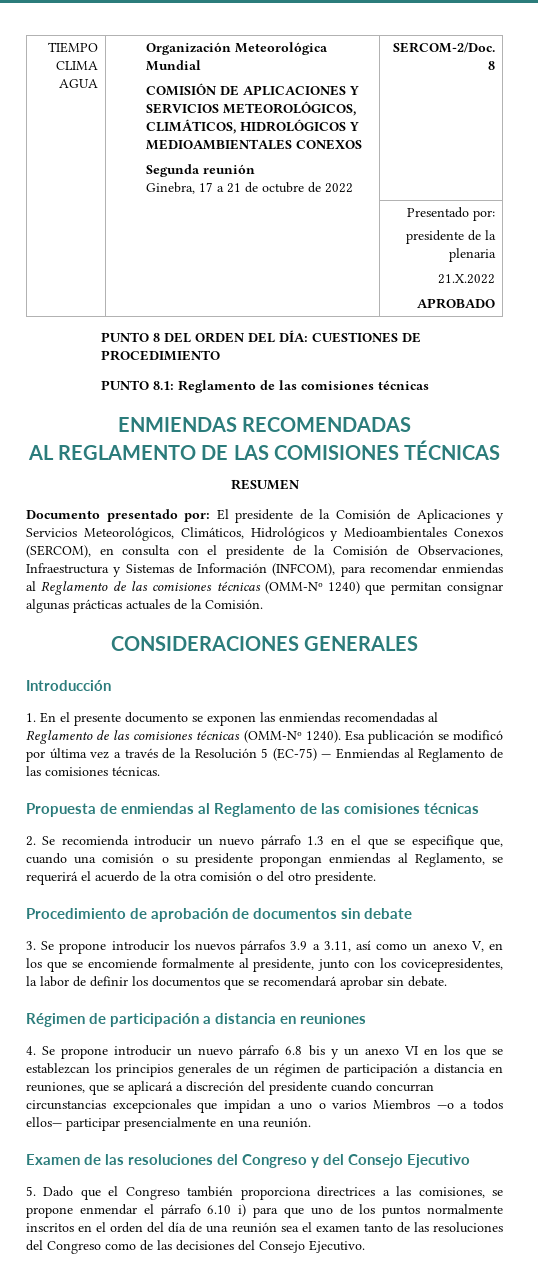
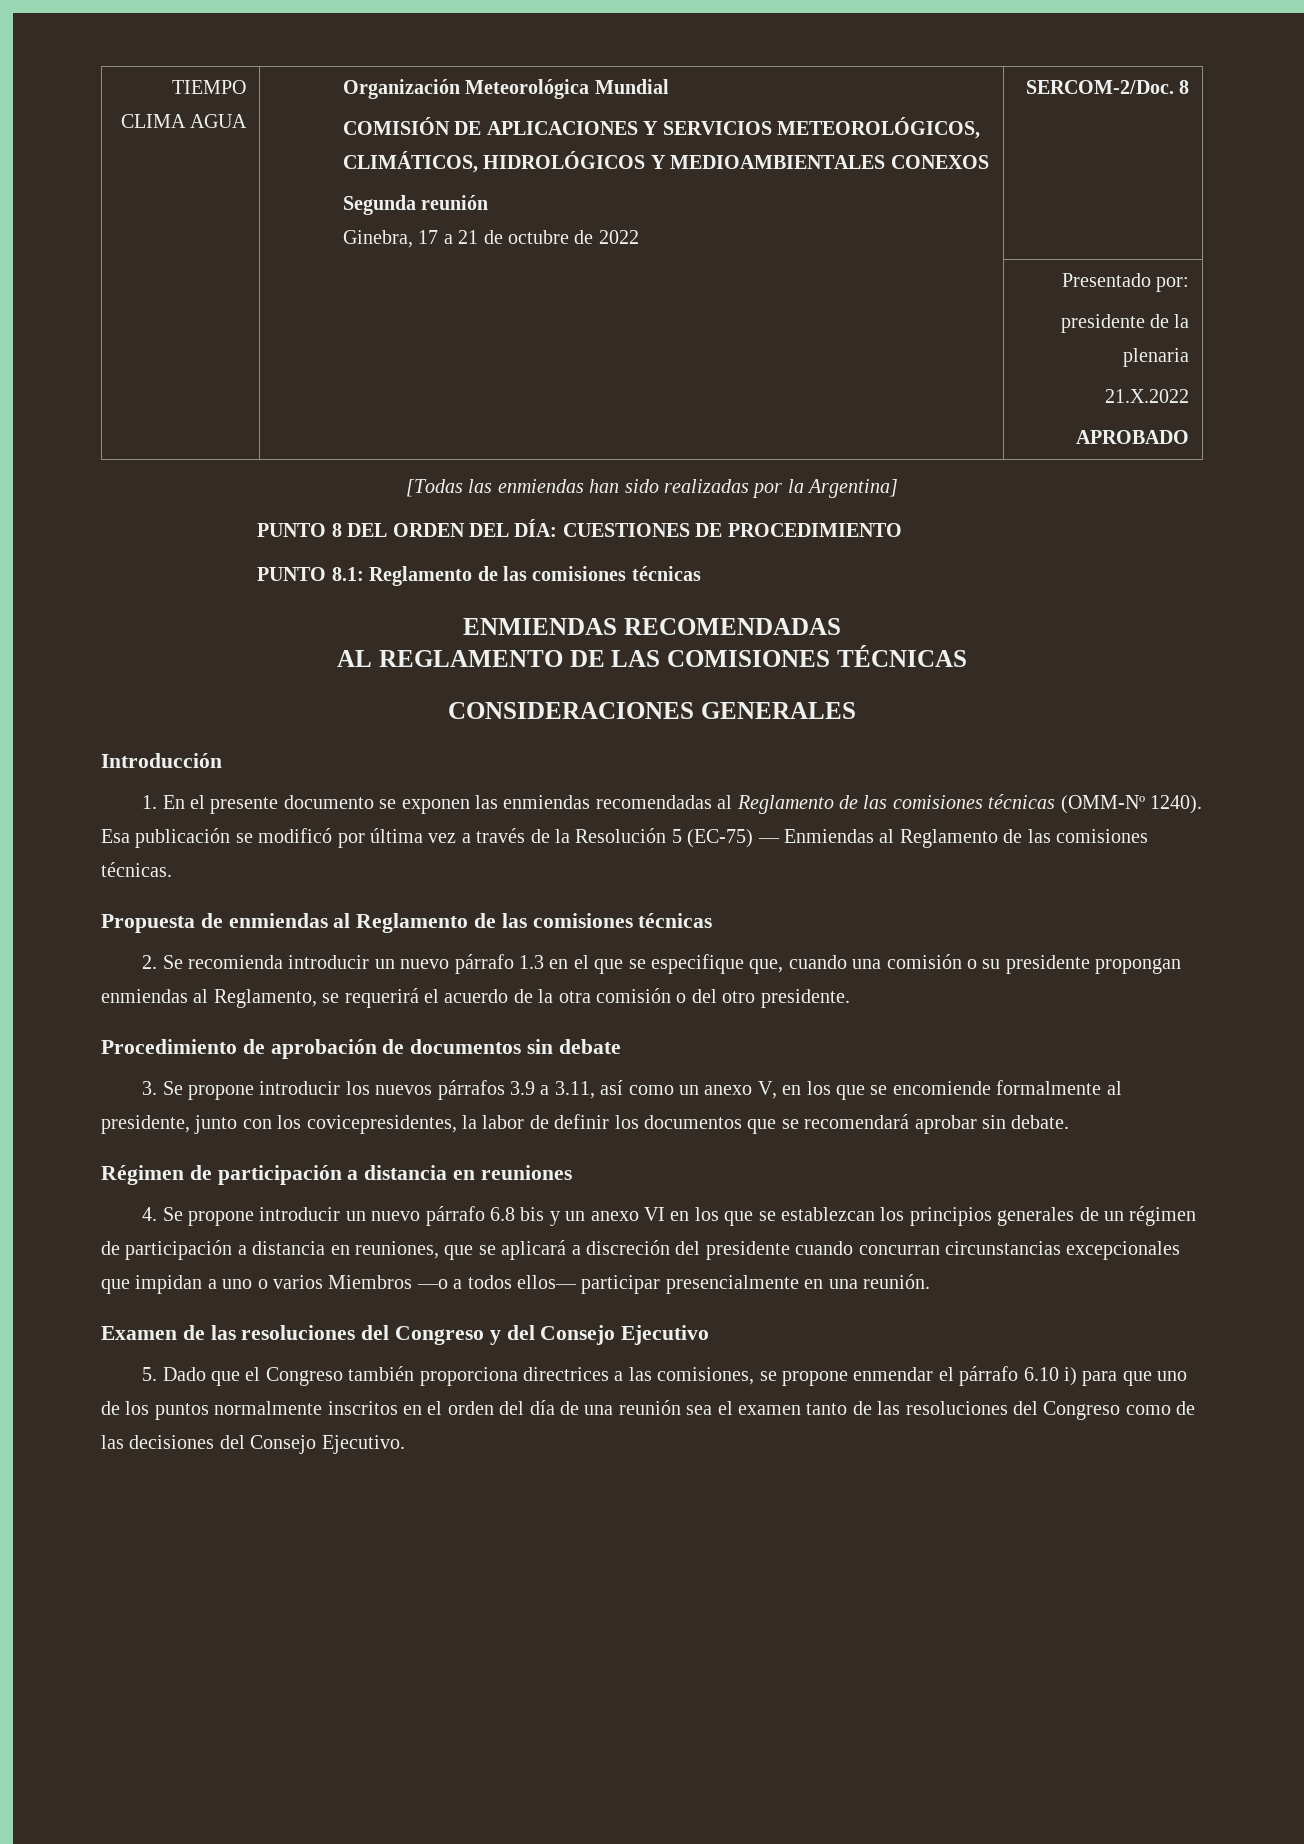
+ [Todas las enmiendas han sido realizadas por la Argentina]
- RESUMEN
- Documento presentado por: El presidente de la Comisión de Aplicaciones y Servicios Meteorológicos, Climáticos, Hidrológicos y Medioambientales Conexos (SERCOM), en consulta con el presidente de la Comisión de Observaciones, Infraestructura y Sistemas de Información (INFCOM), para recomendar enmiendas al Reglamento de las comisiones técnicas (OMM-Nº 1240) que permitan consignar algunas prácticas actuales de la Comisión.

